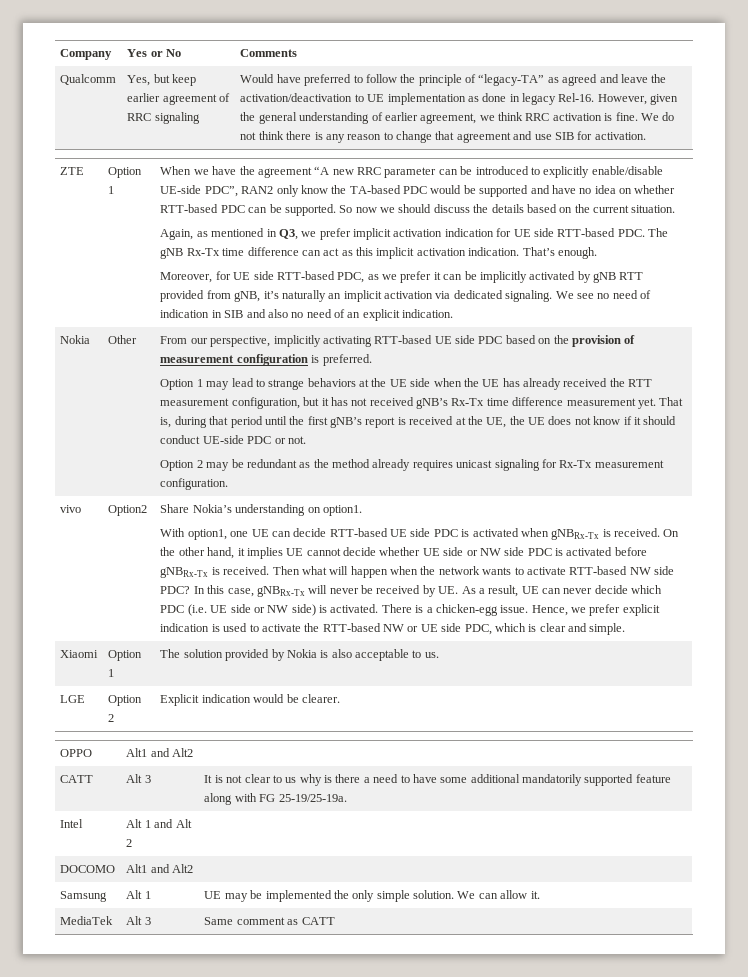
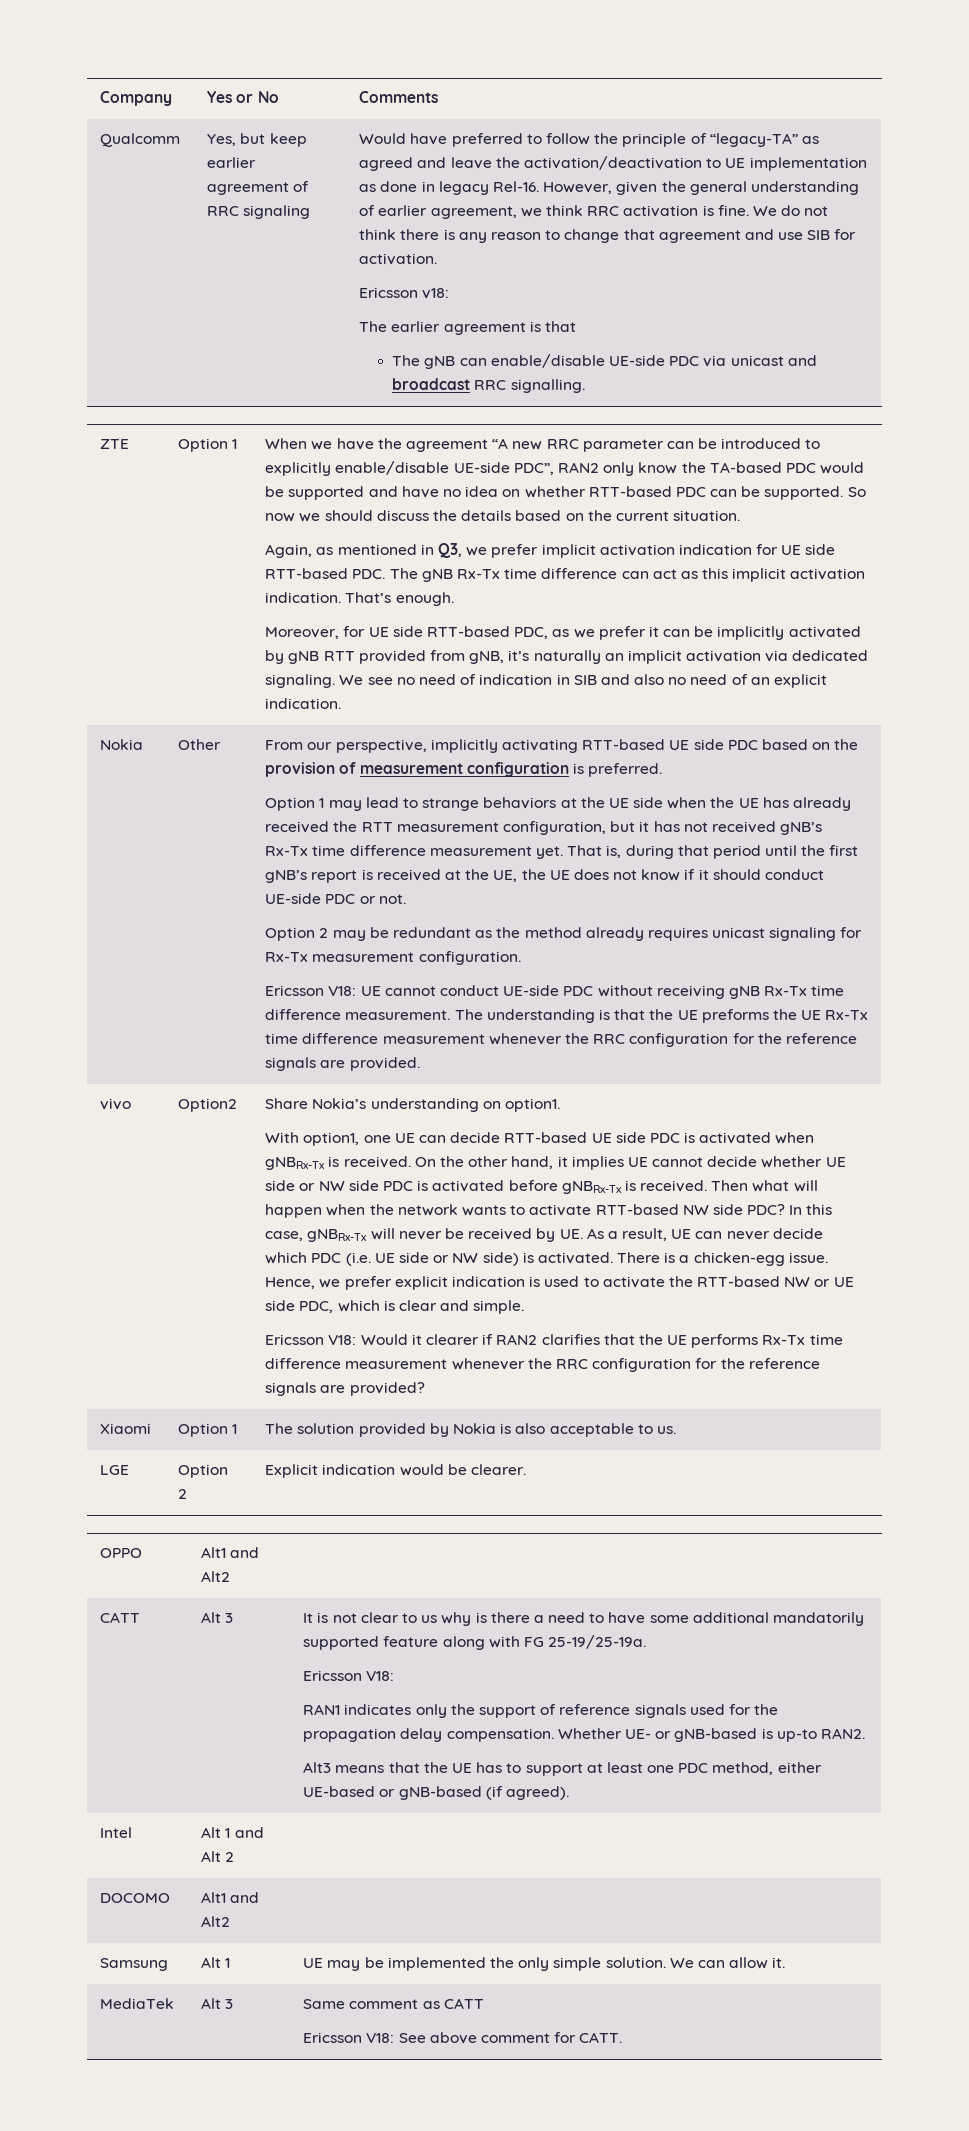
+ Ericsson v18:
+ The earlier agreement is that
+ The gNB can enable/disable UE-side PDC via unicast and broadcast RRC signalling.
+ Ericsson V18: UE cannot conduct UE-side PDC without receiving gNB Rx-Tx time difference measurement. The understanding is that the UE preforms the UE Rx-Tx time difference measurement whenever the RRC configuration for the reference signals are provided.
+ Ericsson V18: Would it clearer if RAN2 clarifies that the UE performs Rx-Tx time difference measurement whenever the RRC configuration for the reference signals are provided?
  It is not clear to us why is there a need to have some additional mandatorily supported feature along with FG 25-19/25-19a.
+ Ericsson V18:
+ RAN1 indicates only the support of reference signals used for the propagation delay compensation. Whether UE- or gNB-based is up-to RAN2.
+ Alt3 means that the UE has to support at least one PDC method, either UE-based or gNB-based (if agreed).
  MediaTek | Alt 3 | Same comment as CATT
+ Ericsson V18: See above comment for CATT.

